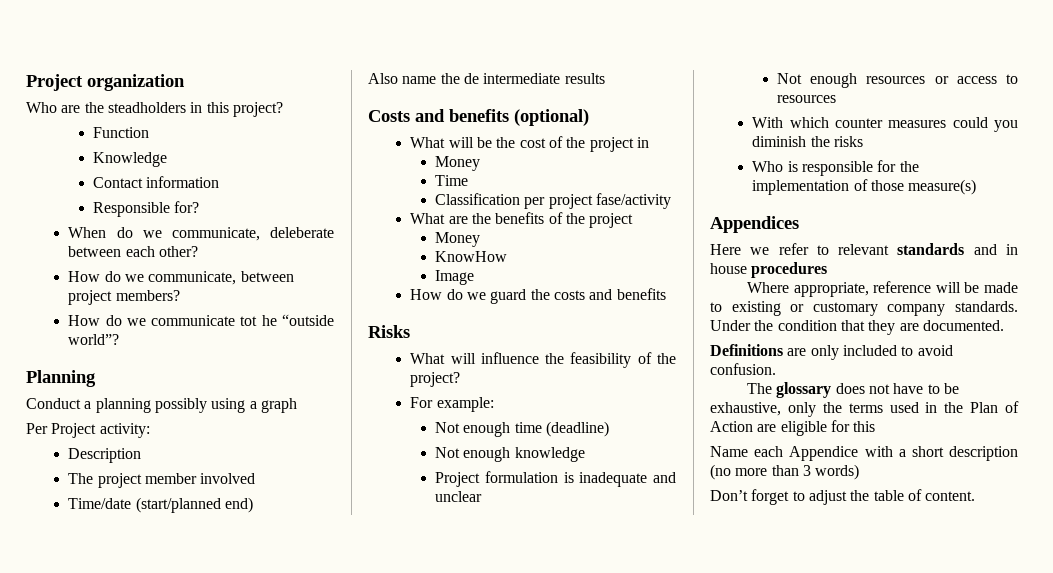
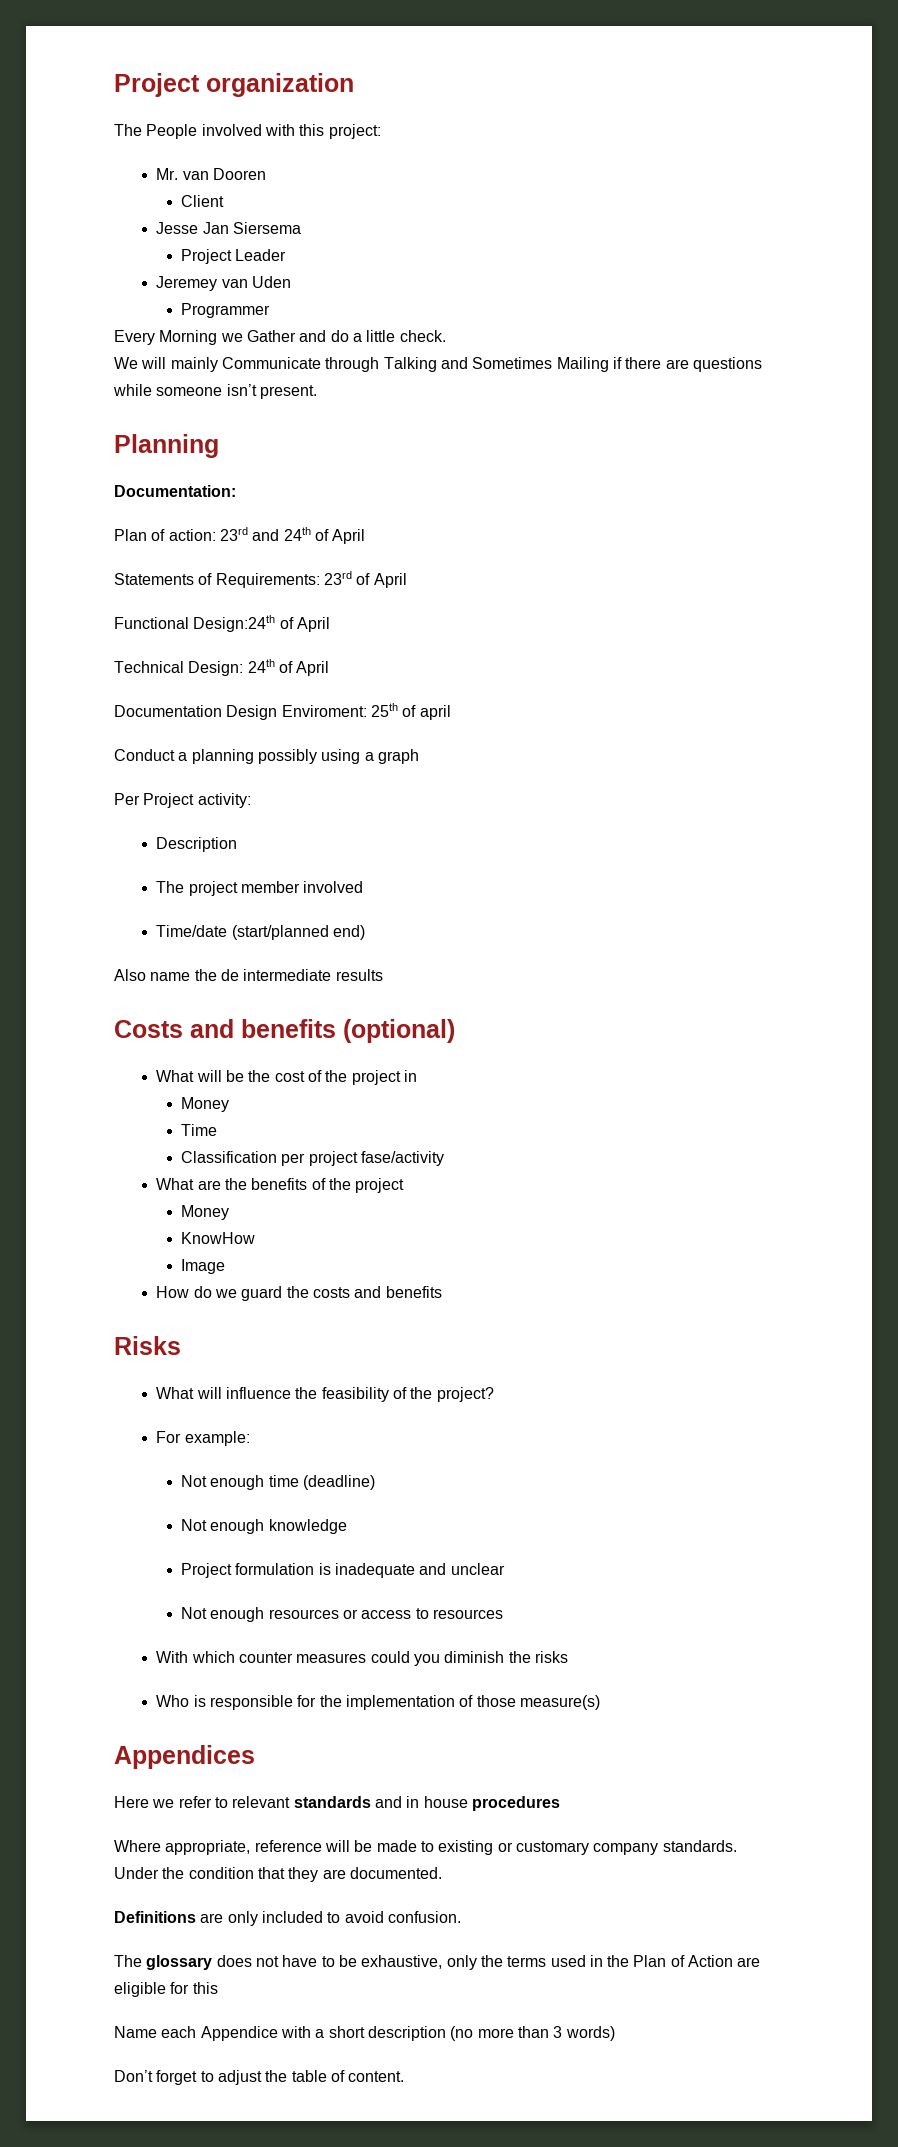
- Who are the steadholders in this project?
- Function
- Knowledge
- Contact information
- Responsible for?
- When do we communicate, deleberate between each other?
- How do we communicate, between project members?
- How do we communicate tot he “outside world”?
+ The People involved with this project:
+ Mr. van Dooren
+ Client
+ Jesse Jan Siersema
+ Project Leader
+ Jeremey van Uden
+ Programmer
+ Every Morning we Gather and do a little check.
+ We will mainly Communicate through Talking and Sometimes Mailing if there are questions while someone isn’t present.
  Planning
+ Documentation:
+ Plan of action: 23rd and 24th of April
+ Statements of Requirements: 23rd of April
+ Functional Design:24th of April
+ Technical Design: 24th of April
+ Documentation Design Enviroment: 25th of april

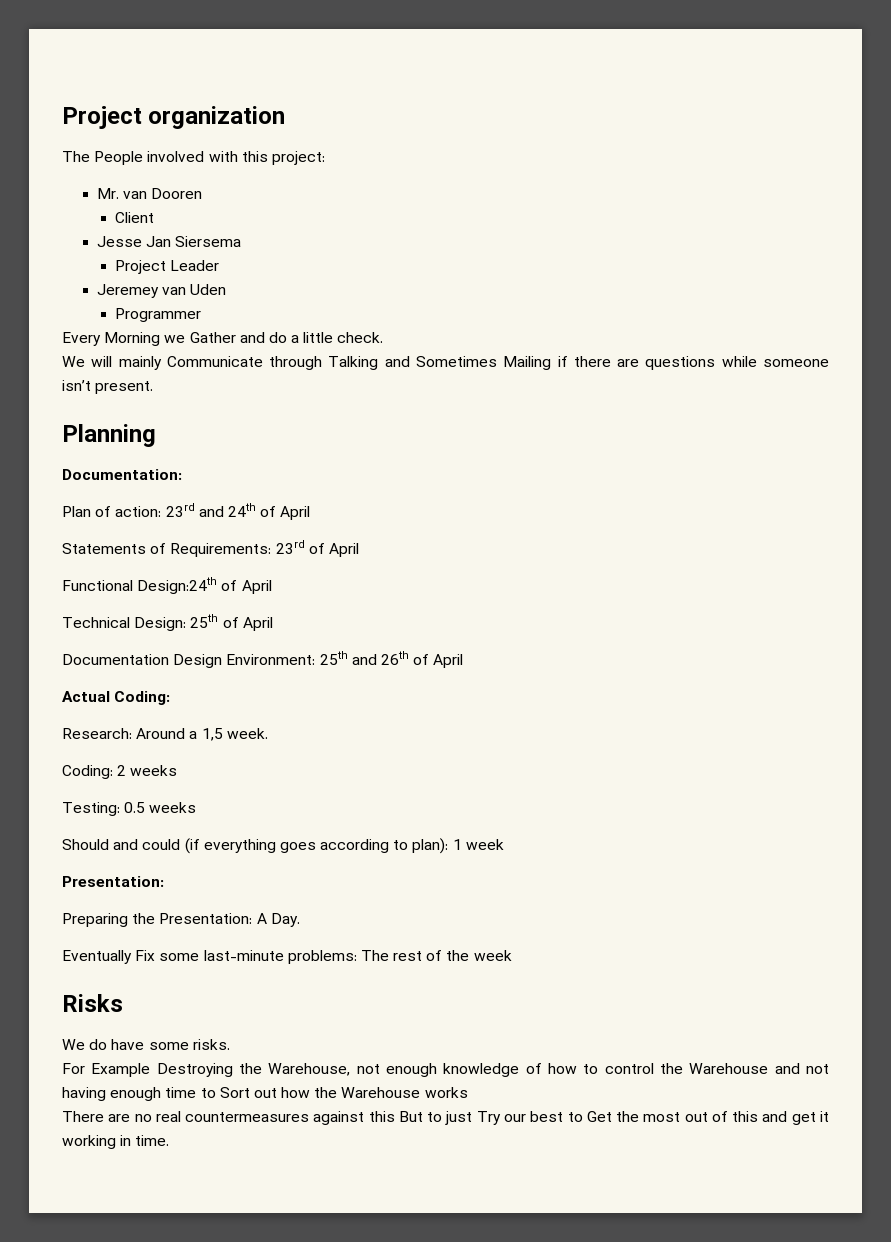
- Technical Design: 24th of April
+ Technical Design: 25th of April
- Documentation Design Enviroment: 25th of april
- Conduct a planning possibly using a graph
- Per Project activity:
- Description
- The project member involved
- Time/date (start/planned end)
- Also name the de intermediate results
- Costs and benefits (optional)
- What will be the cost of the project in
- Money
- Time
- Classification per project fase/activity
- What are the benefits of the project
- Money
- KnowHow
- Image
- How do we guard the costs and benefits
+ Documentation Design Environment: 25th and 26th of April
+ Actual Coding:
+ Research: Around a 1,5 week.
+ Coding: 2 weeks
+ Testing: 0.5 weeks
+ Should and could (if everything goes according to plan): 1 week
+ Presentation:
+ Preparing the Presentation: A Day.
+ Eventually Fix some last-minute problems: The rest of the week
  Risks
- What will influence the feasibility of the project?
- For example:
- Not enough time (deadline)
- Not enough knowledge
- Project formulation is inadequate and unclear
- Not enough resources or access to resources
- With which counter measures could you diminish the risks
- Who is responsible for the implementation of those measure(s)
- Appendices
- Here we refer to relevant standards and in house procedures
- Where appropriate, reference will be made to existing or customary company standards. Under the condition that they are documented.
- Definitions are only included to avoid confusion.
- The glossary does not have to be exhaustive, only the terms used in the Plan of Action are eligible for this
- Name each Appendice with a short description (no more than 3 words)
- Don’t forget to adjust the table of content.
+ We do have some risks.
+ For Example Destroying the Warehouse, not enough knowledge of how to control the Warehouse and not having enough time to Sort out how the Warehouse works
+ There are no real countermeasures against this But to just Try our best to Get the most out of this and get it working in time.

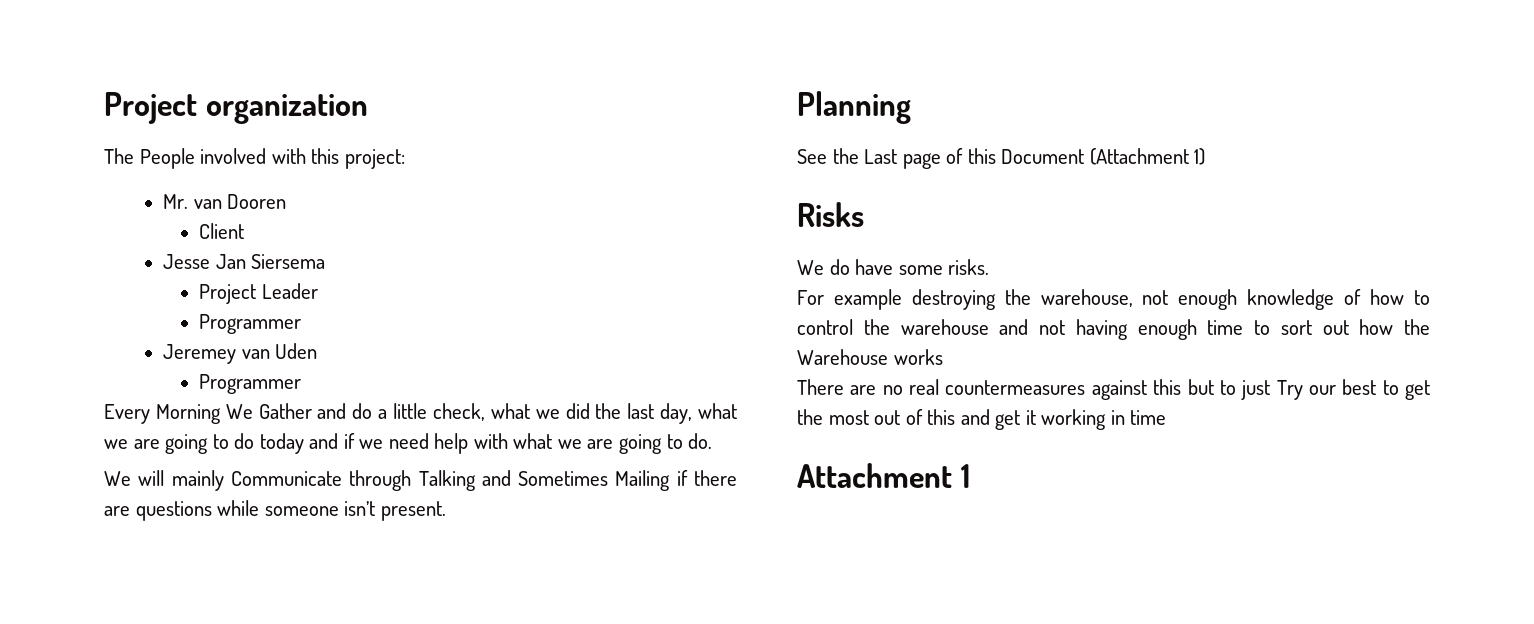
  Project Leader
+ Programmer
- Every Morning we Gather and do a little check.
+ Every Morning We Gather and do a little check, what we did the last day, what we are going to do today and if we need help with what we are going to do.
- Documentation:
- Plan of action: 23rd and 24th of April
- Statements of Requirements: 23rd of April
- Functional Design:24th of April
- Technical Design: 25th of April
- Documentation Design Environment: 25th and 26th of April
- Actual Coding:
- Research: Around a 1,5 week.
- Coding: 2 weeks
- Testing: 0.5 weeks
- Should and could (if everything goes according to plan): 1 week
- Presentation:
- Preparing the Presentation: A Day.
- Eventually Fix some last-minute problems: The rest of the week
+ See the Last page of this Document (Attachment 1)
- For Example Destroying the Warehouse, not enough knowledge of how to control the Warehouse and not having enough time to Sort out how the Warehouse works
+ For example destroying the warehouse, not enough knowledge of how to control the warehouse and not having enough time to sort out how the Warehouse works
- There are no real countermeasures against this But to just Try our best to Get the most out of this and get it working in time.
+ There are no real countermeasures against this but to just Try our best to get the most out of this and get it working in time
+ Attachment 1

